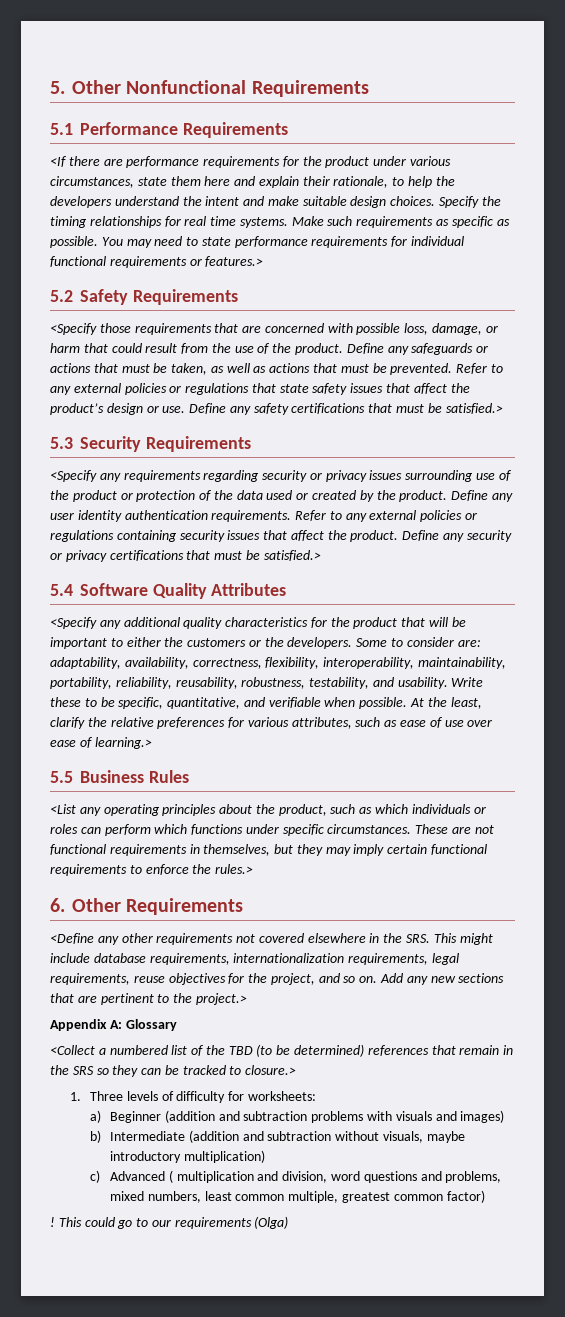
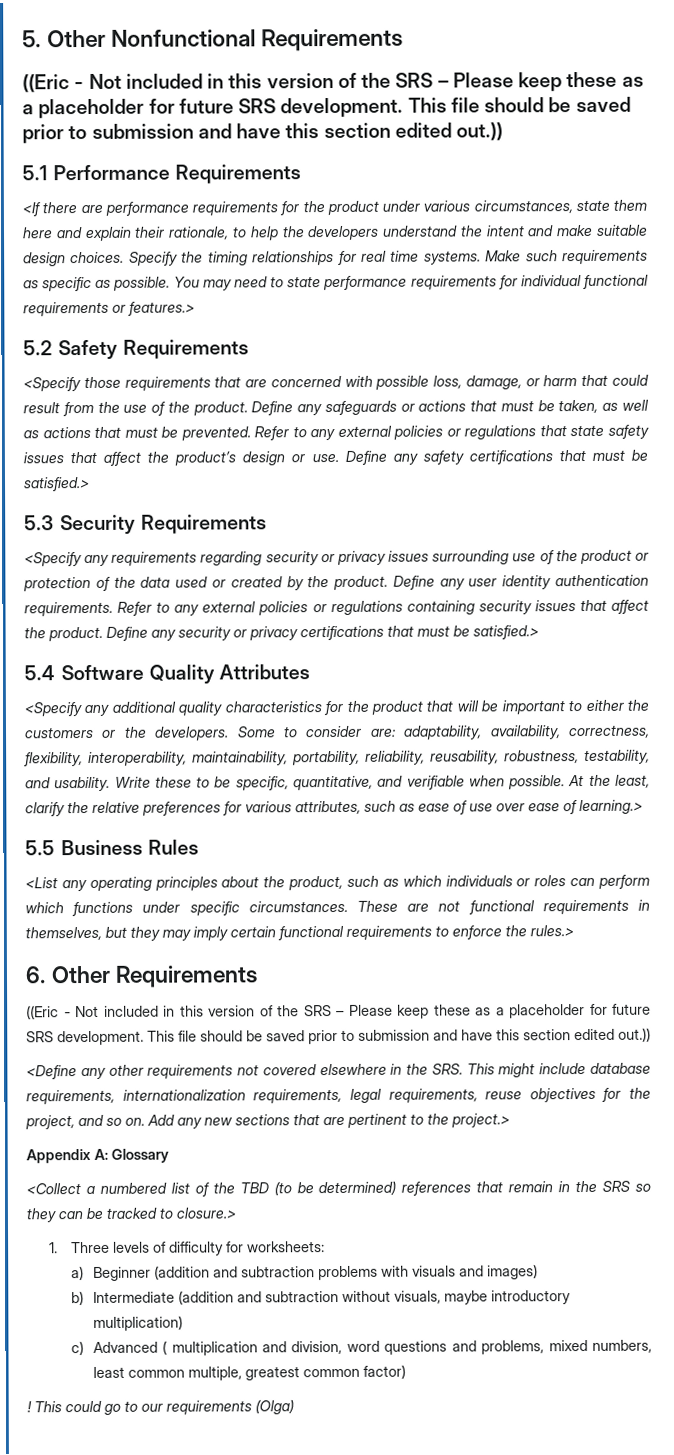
  5. Other Nonfunctional Requirements
+ ((Eric - Not included in this version of the SRS – Please keep these as a placeholder for future SRS development. This file should be saved prior to submission and have this section edited out.))
  6. Other Requirements
+ ((Eric - Not included in this version of the SRS – Please keep these as a placeholder for future SRS development. This file should be saved prior to submission and have this section edited out.))

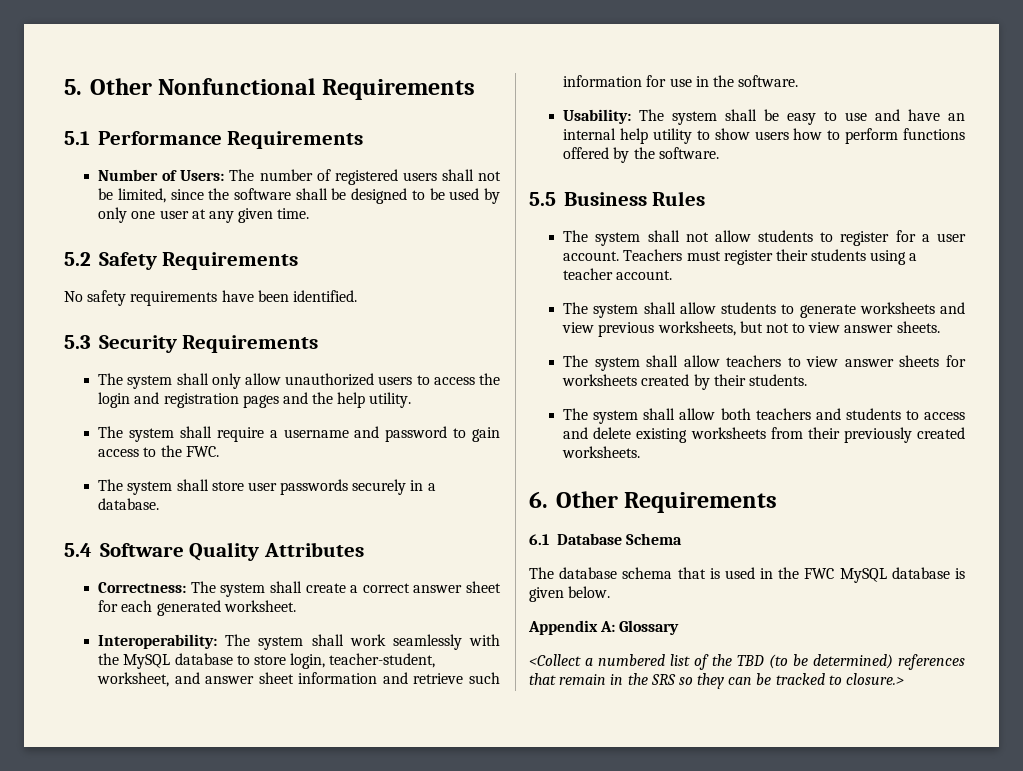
  5. Other Nonfunctional Requirements
- ((Eric - Not included in this version of the SRS – Please keep these as a placeholder for future SRS development. This file should be saved prior to submission and have this section edited out.))
  5.1 Performance Requirements
- <If there are performance requirements for the product under various circumstances, state them here and explain their rationale, to help the developers understand the intent and make suitable design choices. Specify the timing relationships for real time systems. Make such requirements as specific as possible. You may need to state performance requirements for individual functional requirements or features.>
+ Number of Users: The number of registered users shall not be limited, since the software shall be designed to be used by only one user at any given time.
  5.2 Safety Requirements
- <Specify those requirements that are concerned with possible loss, damage, or harm that could result from the use of the product. Define any safeguards or actions that must be taken, as well as actions that must be prevented. Refer to any external policies or regulations that state safety issues that affect the product’s design or use. Define any safety certifications that must be satisfied.>
+ No safety requirements have been identified.
  5.3 Security Requirements
- <Specify any requirements regarding security or privacy issues surrounding use of the product or protection of the data used or created by the product. Define any user identity authentication requirements. Refer to any external policies or regulations containing security issues that affect the product. Define any security or privacy certifications that must be satisfied.>
+ The system shall only allow unauthorized users to access the login and registration pages and the help utility.
+ The system shall require a username and password to gain access to the FWC.
+ The system shall store user passwords securely in a database.
  5.4 Software Quality Attributes
- <Specify any additional quality characteristics for the product that will be important to either the customers or the developers. Some to consider are: adaptability, availability, correctness, flexibility, interoperability, maintainability, portability, reliability, reusability, robustness, testability, and usability. Write these to be specific, quantitative, and verifiable when possible. At the least, clarify the relative preferences for various attributes, such as ease of use over ease of learning.>
+ Correctness: The system shall create a correct answer sheet for each generated worksheet.
+ Interoperability: The system shall work seamlessly with the MySQL database to store login, teacher-student, worksheet, and answer sheet information and retrieve such information for use in the software.
+ Usability: The system shall be easy to use and have an internal help utility to show users how to perform functions offered by the software.
  5.5 Business Rules
- <List any operating principles about the product, such as which individuals or roles can perform which functions under specific circumstances. These are not functional requirements in themselves, but they may imply certain functional requirements to enforce the rules.>
+ The system shall not allow students to register for a user account. Teachers must register their students using a teacher account.
+ The system shall allow students to generate worksheets and view previous worksheets, but not to view answer sheets.
+ The system shall allow teachers to view answer sheets for worksheets created by their students.
+ The system shall allow both teachers and students to access and delete existing worksheets from their previously created worksheets.
  6. Other Requirements
- ((Eric - Not included in this version of the SRS – Please keep these as a placeholder for future SRS development. This file should be saved prior to submission and have this section edited out.))
- <Define any other requirements not covered elsewhere in the SRS. This might include database requirements, internationalization requirements, legal requirements, reuse objectives for the project, and so on. Add any new sections that are pertinent to the project.>
+ 6.1 Database Schema
+ The database schema that is used in the FWC MySQL database is given below.
- 1. Three levels of difficulty for worksheets:
- a) Beginner (addition and subtraction problems with visuals and images)
- b) Intermediate (addition and subtraction without visuals, maybe introductory multiplication)
- c) Advanced ( multiplication and division, word questions and problems, mixed numbers, least common multiple, greatest common factor)
- ! This could go to our requirements (Olga)

